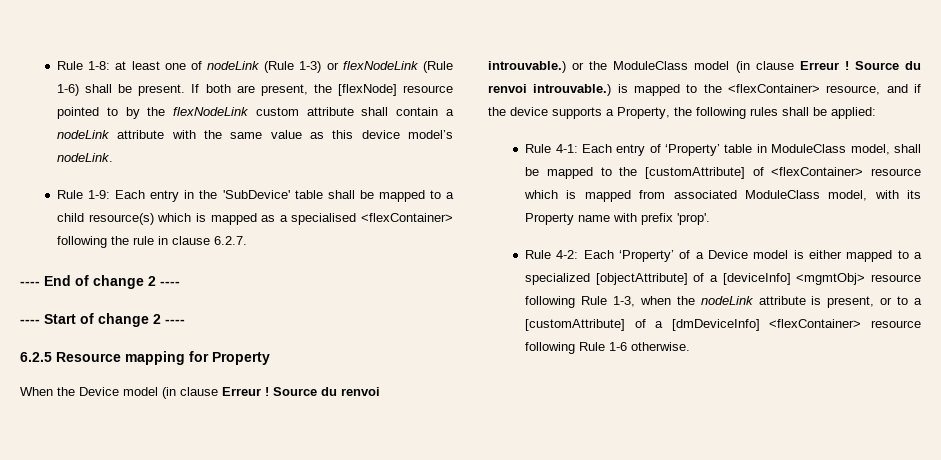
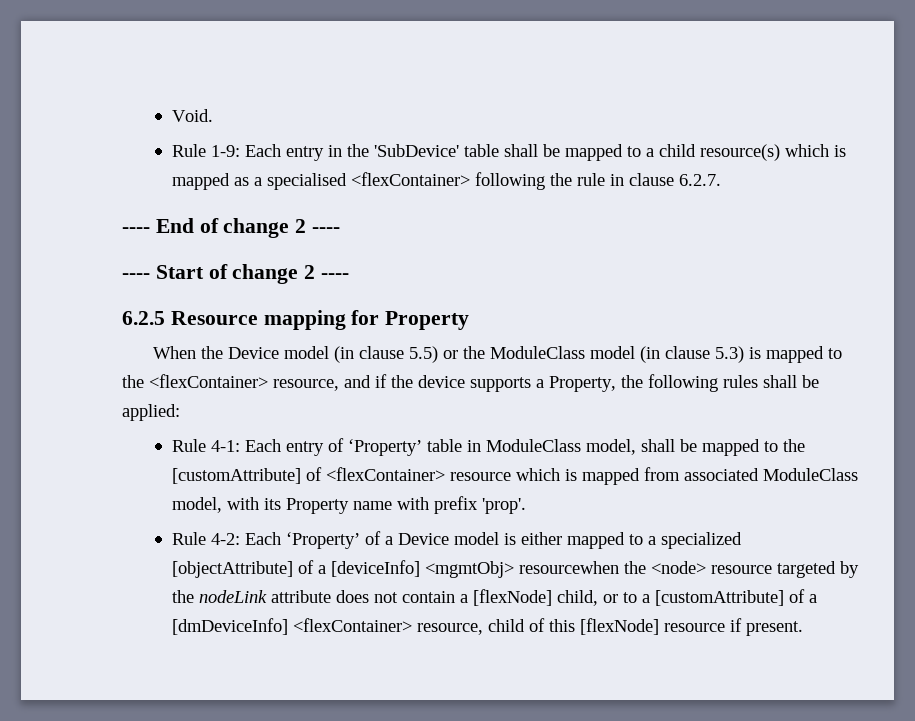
- Rule 1-8: at least one of nodeLink (Rule 1-3) or flexNodeLink (Rule 1-6) shall be present. If both are present, the [flexNode] resource pointed to by the flexNodeLink custom attribute shall contain a nodeLink attribute with the same value as this device model’s nodeLink.
+ Void.
- When the Device model (in clause Erreur ! Source du renvoi introuvable.) or the ModuleClass model (in clause Erreur ! Source du renvoi introuvable.) is mapped to the <flexContainer> resource, and if the device supports a Property, the following rules shall be applied:
+ When the Device model (in clause 5.5) or the ModuleClass model (in clause 5.3) is mapped to the <flexContainer> resource, and if the device supports a Property, the following rules shall be applied:
- Rule 4-2: Each ‘Property’ of a Device model is either mapped to a specialized [objectAttribute] of a [deviceInfo] <mgmtObj> resource following Rule 1-3, when the nodeLink attribute is present, or to a [customAttribute] of a [dmDeviceInfo] <flexContainer> resource following Rule 1-6 otherwise.
+ Rule 4-2: Each ‘Property’ of a Device model is either mapped to a specialized [objectAttribute] of a [deviceInfo] <mgmtObj> resourcewhen the <node> resource targeted by the nodeLink attribute does not contain a [flexNode] child, or to a [customAttribute] of a [dmDeviceInfo] <flexContainer> resource, child of this [flexNode] resource if present.

